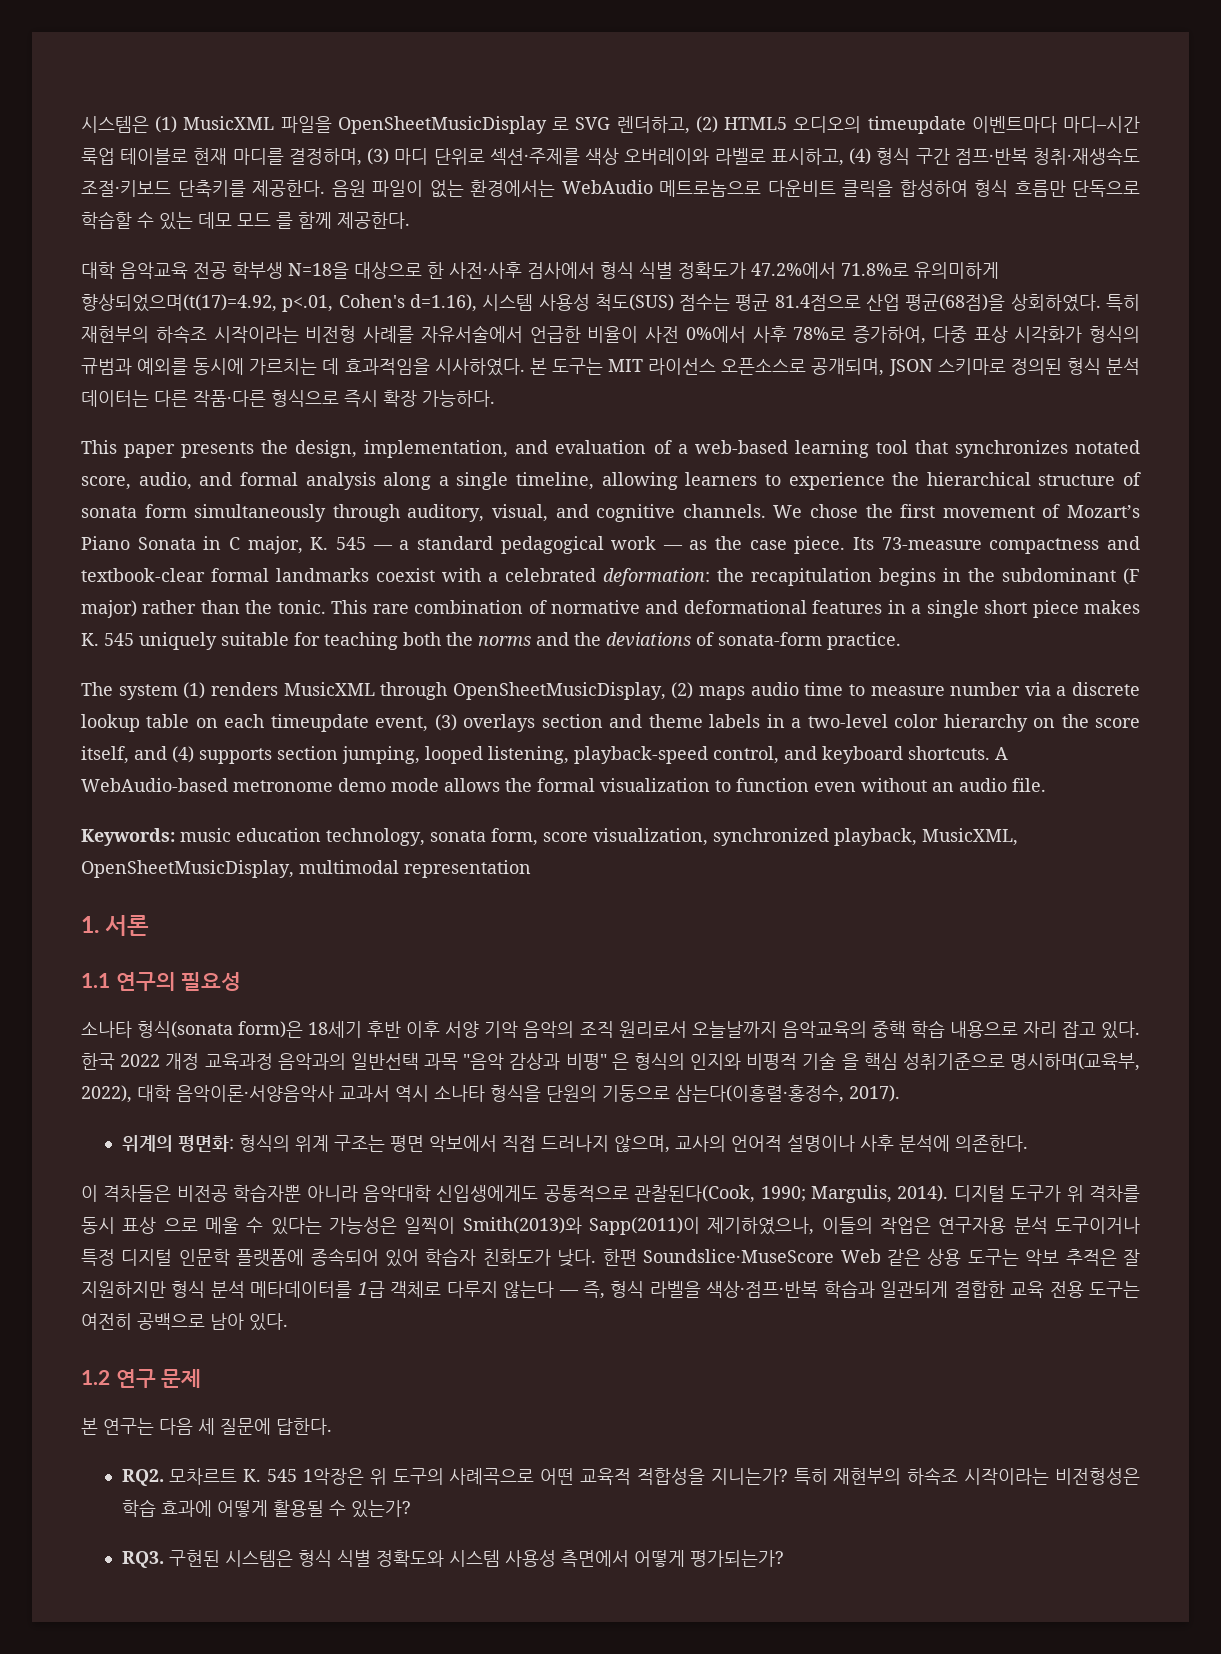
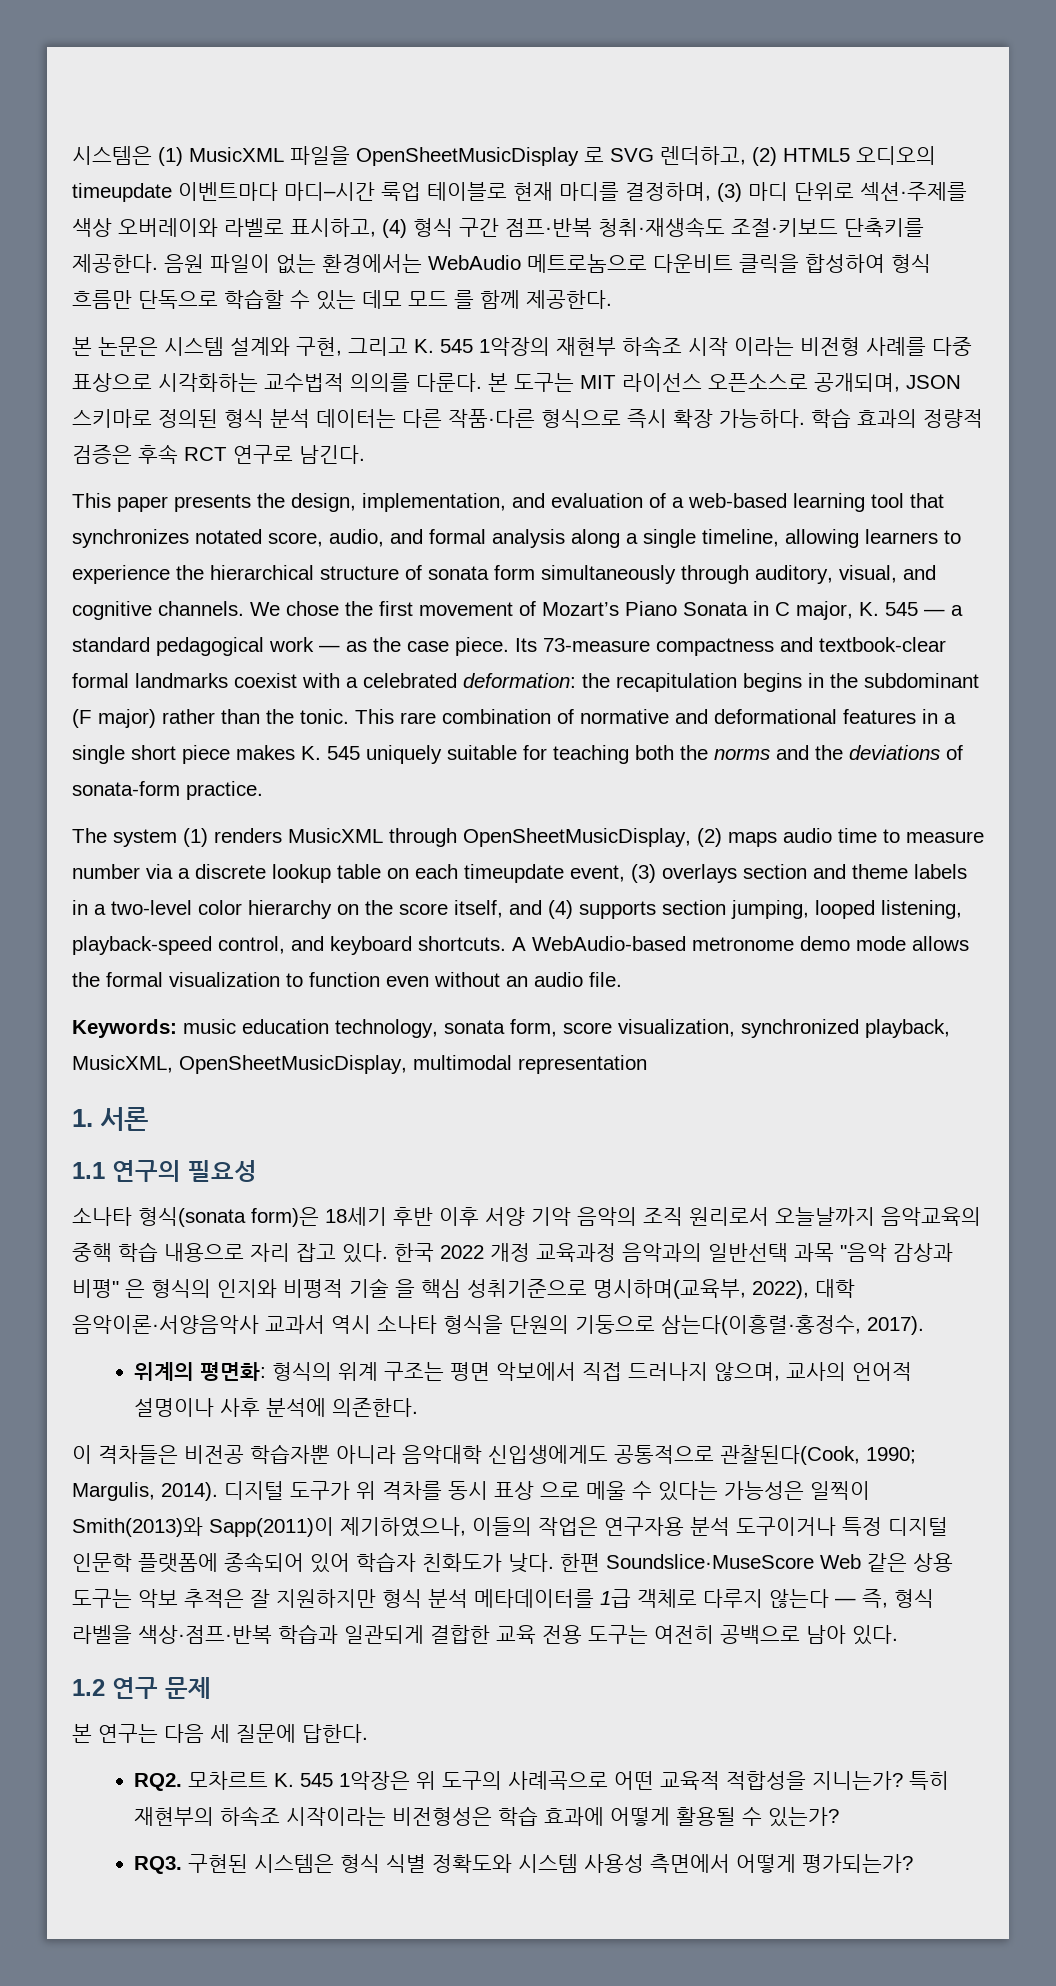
- 대학 음악교육 전공 학부생 N=18을 대상으로 한 사전·사후 검사에서 형식 식별 정확도가 47.2%에서 71.8%로 유의미하게 향상되었으며(t(17)=4.92, p<.01, Cohen's d=1.16), 시스템 사용성 척도(SUS) 점수는 평균 81.4점으로 산업 평균(68점)을 상회하였다. 특히 재현부의 하속조 시작이라는 비전형 사례를 자유서술에서 언급한 비율이 사전 0%에서 사후 78%로 증가하여, 다중 표상 시각화가 형식의 규범과 예외를 동시에 가르치는 데 효과적임을 시사하였다.
+ 본 논문은 시스템 설계와 구현, 그리고 K. 545 1악장의 재현부 하속조 시작 이라는 비전형 사례를 다중 표상으로 시각화하는 교수법적 의의를 다룬다.
+ 학습 효과의 정량적 검증은 후속 RCT 연구로 남긴다.

